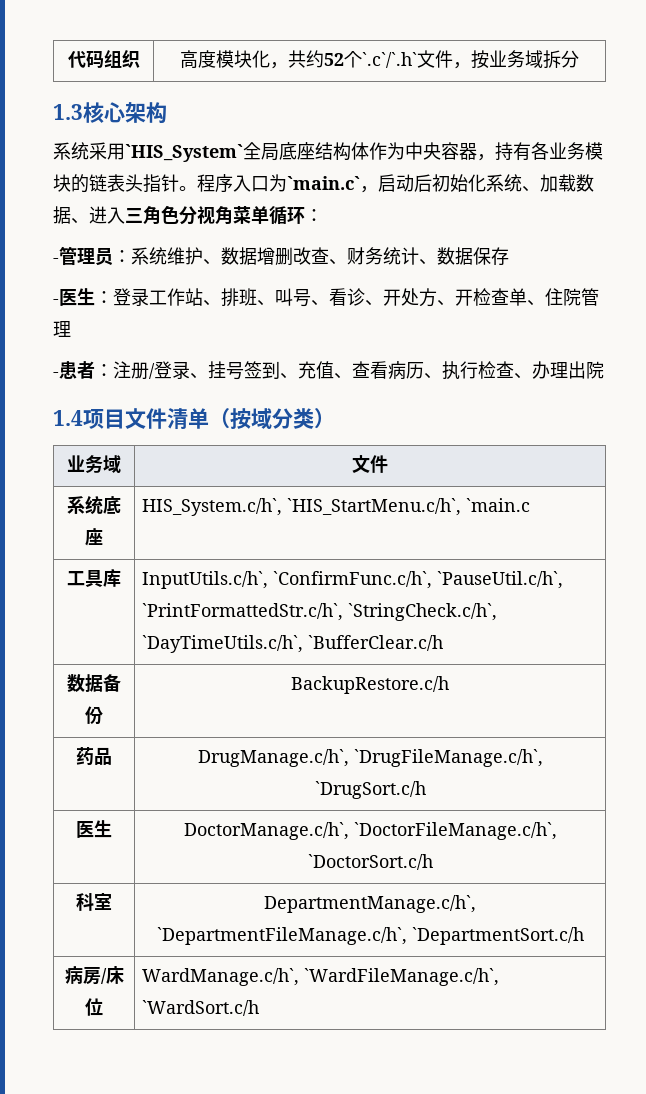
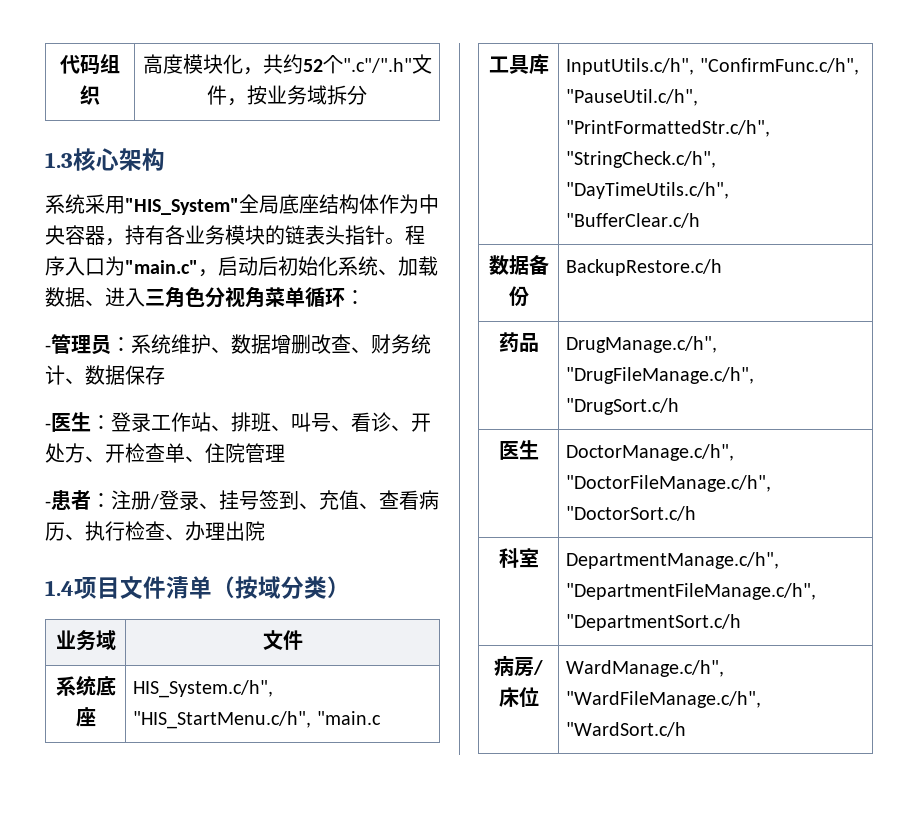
- 代码组织 | 高度模块化，共约52个`.c`/`.h`文件，按业务域拆分
+ 代码组织 | 高度模块化，共约52个".c"/".h"文件，按业务域拆分
- 系统采用`HIS_System`全局底座结构体作为中央容器，持有各业务模块的链表头指针。
+ 系统采用"HIS_System"全局底座结构体作为中央容器，持有各业务模块的链表头指针。
- 程序入口为`main.c`，启动后初始化系统、加载数据、进入三角色分视角菜单循环：
+ 程序入口为"main.c"，启动后初始化系统、加载数据、进入三角色分视角菜单循环：
- 系统底座 | HIS_System.c/h`, `HIS_StartMenu.c/h`, `main.c
+ 系统底座 | HIS_System.c/h", "HIS_StartMenu.c/h", "main.c
- 工具库 | InputUtils.c/h`, `ConfirmFunc.c/h`, `PauseUtil.c/h`, `PrintFormattedStr.c/h`, `StringCheck.c/h`, `DayTimeUtils.c/h`, `BufferClear.c/h
+ 工具库 | InputUtils.c/h", "ConfirmFunc.c/h", "PauseUtil.c/h", "PrintFormattedStr.c/h", "StringCheck.c/h", "DayTimeUtils.c/h", "BufferClear.c/h
  数据备份 | BackupRestore.c/h
- 药品 | DrugManage.c/h`, `DrugFileManage.c/h`, `DrugSort.c/h
- 医生 | DoctorManage.c/h`, `DoctorFileManage.c/h`, `DoctorSort.c/h
- 科室 | DepartmentManage.c/h`, `DepartmentFileManage.c/h`, `DepartmentSort.c/h
+ 药品 | DrugManage.c/h", "DrugFileManage.c/h", "DrugSort.c/h
+ 医生 | DoctorManage.c/h", "DoctorFileManage.c/h", "DoctorSort.c/h
+ 科室 | DepartmentManage.c/h", "DepartmentFileManage.c/h", "DepartmentSort.c/h
- 病房/床位 | WardManage.c/h`, `WardFileManage.c/h`, `WardSort.c/h
+ 病房/床位 | WardManage.c/h", "WardFileManage.c/h", "WardSort.c/h

